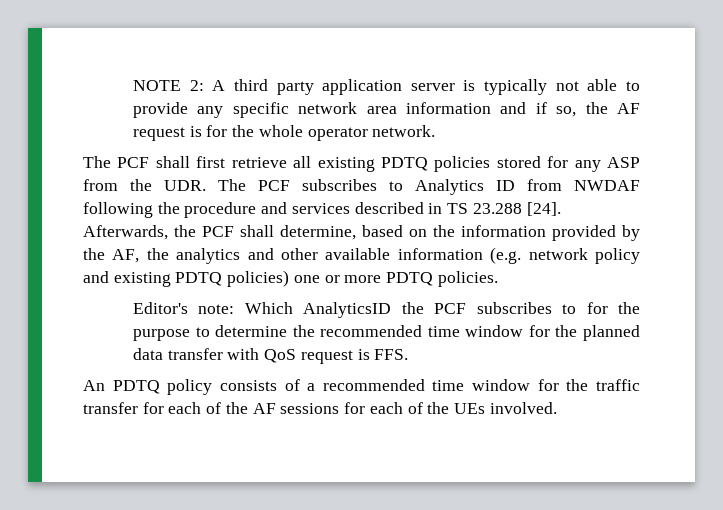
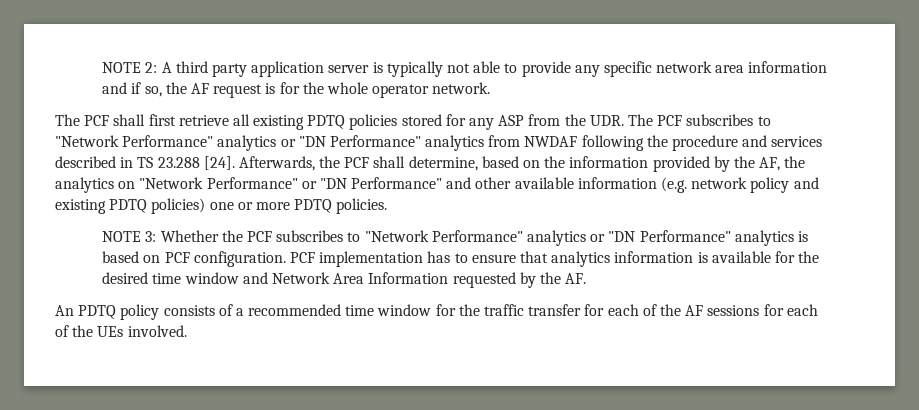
- The PCF shall first retrieve all existing PDTQ policies stored for any ASP from the UDR. The PCF subscribes to Analytics ID from NWDAF following the procedure and services described in TS 23.288 [24].
+ The PCF shall first retrieve all existing PDTQ policies stored for any ASP from the UDR. The PCF subscribes to "Network Performance" analytics or "DN Performance" analytics from NWDAF following the procedure and services described in TS 23.288 [24].
- Afterwards, the PCF shall determine, based on the information provided by the AF, the analytics and other available information (e.g. network policy and existing PDTQ policies) one or more PDTQ policies.
+ Afterwards, the PCF shall determine, based on the information provided by the AF, the analytics on "Network Performance" or "DN Performance" and other available information (e.g. network policy and existing PDTQ policies) one or more PDTQ policies.
- Editor's note: Which AnalyticsID the PCF subscribes to for the purpose to determine the recommended time window for the planned data transfer with QoS request is FFS.
+ NOTE 3: Whether the PCF subscribes to "Network Performance" analytics or "DN Performance" analytics is based on PCF configuration. PCF implementation has to ensure that analytics information is available for the desired time window and Network Area Information requested by the AF.

